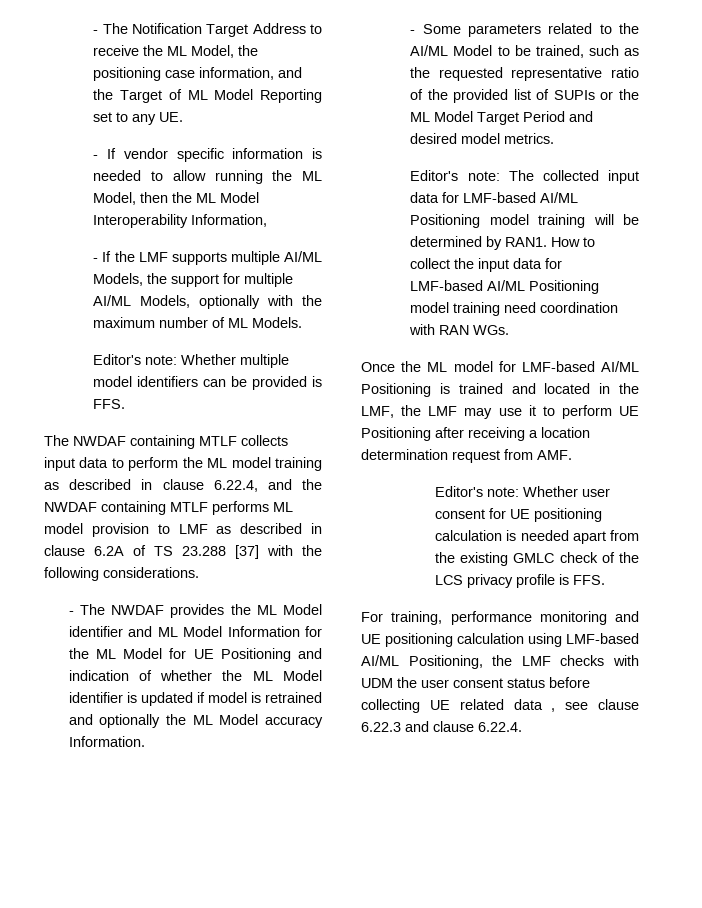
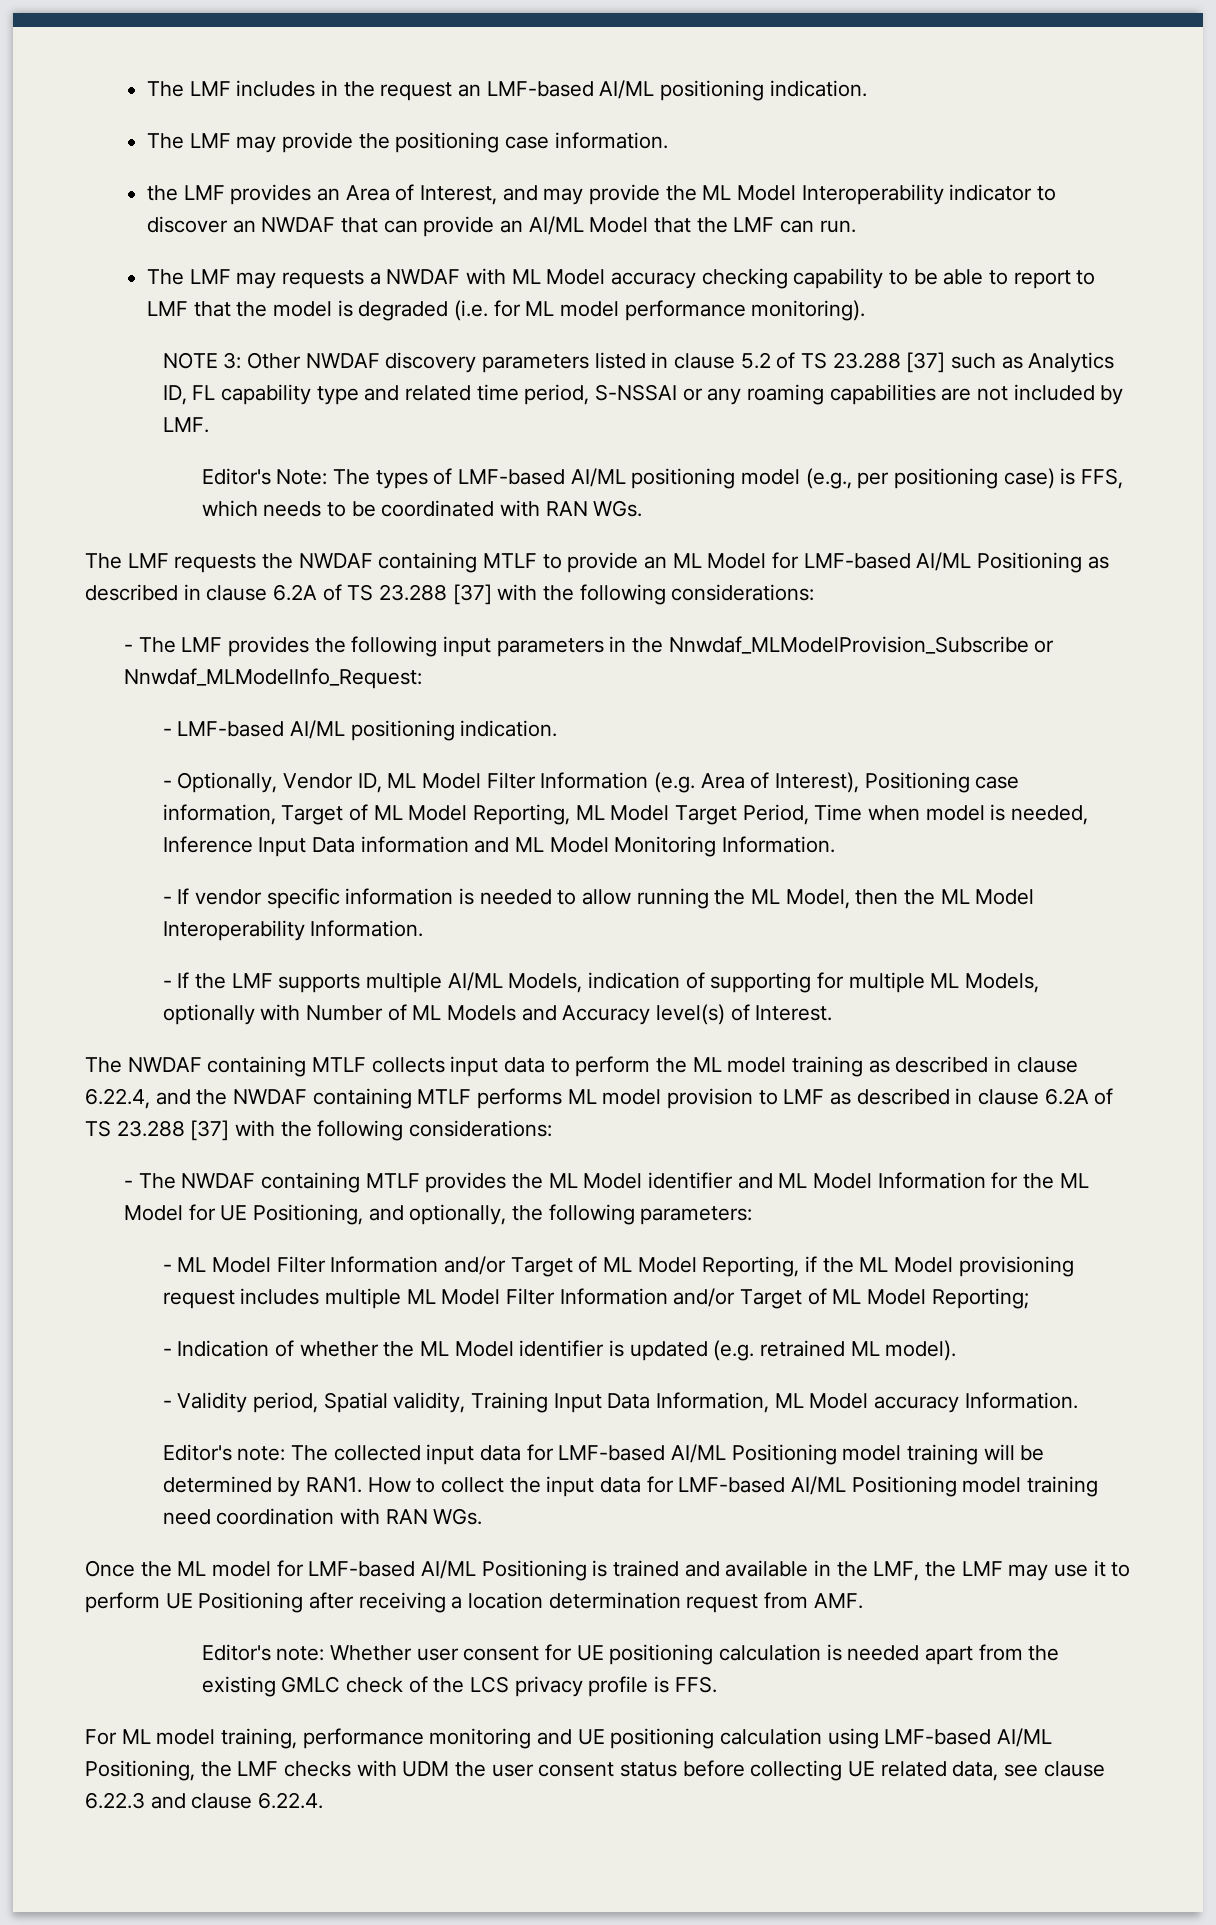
- - The Notification Target Address to receive the ML Model, the positioning case information, and the Target of ML Model Reporting set to any UE.
+ The LMF includes in the request an LMF-based AI/ML positioning indication.
+ The LMF may provide the positioning case information.
+ the LMF provides an Area of Interest, and may provide the ML Model Interoperability indicator to discover an NWDAF that can provide an AI/ML Model that the LMF can run.
+ The LMF may requests a NWDAF with ML Model accuracy checking capability to be able to report to LMF that the model is degraded (i.e. for ML model performance monitoring).
+ NOTE 3: Other NWDAF discovery parameters listed in clause 5.2 of TS 23.288 [37] such as Analytics ID, FL capability type and related time period, S-NSSAI or any roaming capabilities are not included by LMF.
+ Editor's Note: The types of LMF-based AI/ML positioning model (e.g., per positioning case) is FFS, which needs to be coordinated with RAN WGs.
+ The LMF requests the NWDAF containing MTLF to provide an ML Model for LMF-based AI/ML Positioning as described in clause 6.2A of TS 23.288 [37] with the following considerations:
+ - The LMF provides the following input parameters in the Nnwdaf_MLModelProvision_Subscribe or Nnwdaf_MLModelInfo_Request:
+ - LMF-based AI/ML positioning indication.
+ - Optionally, Vendor ID, ML Model Filter Information (e.g. Area of Interest), Positioning case information, Target of ML Model Reporting, ML Model Target Period, Time when model is needed, Inference Input Data information and ML Model Monitoring Information.
- - If vendor specific information is needed to allow running the ML Model, then the ML Model Interoperability Information,
+ - If vendor specific information is needed to allow running the ML Model, then the ML Model Interoperability Information.
- - If the LMF supports multiple AI/ML Models, the support for multiple AI/ML Models, optionally with the maximum number of ML Models.
- Editor's note: Whether multiple model identifiers can be provided is FFS.
+ - If the LMF supports multiple AI/ML Models, indication of supporting for multiple ML Models, optionally with Number of ML Models and Accuracy level(s) of Interest.
- The NWDAF containing MTLF collects input data to perform the ML model training as described in clause 6.22.4, and the NWDAF containing MTLF performs ML model provision to LMF as described in clause 6.2A of TS 23.288 [37] with the following considerations.
+ The NWDAF containing MTLF collects input data to perform the ML model training as described in clause 6.22.4, and the NWDAF containing MTLF performs ML model provision to LMF as described in clause 6.2A of TS 23.288 [37] with the following considerations:
- - The NWDAF provides the ML Model identifier and ML Model Information for the ML Model for UE Positioning and indication of whether the ML Model identifier is updated if model is retrained and optionally the ML Model accuracy Information.
- - Some parameters related to the AI/ML Model to be trained, such as the requested representative ratio of the provided list of SUPIs or the ML Model Target Period and desired model metrics.
+ - The NWDAF containing MTLF provides the ML Model identifier and ML Model Information for the ML Model for UE Positioning, and optionally, the following parameters:
+ - ML Model Filter Information and/or Target of ML Model Reporting, if the ML Model provisioning request includes multiple ML Model Filter Information and/or Target of ML Model Reporting;
+ - Indication of whether the ML Model identifier is updated (e.g. retrained ML model).
+ - Validity period, Spatial validity, Training Input Data Information, ML Model accuracy Information.
- Once the ML model for LMF-based AI/ML Positioning is trained and located in the LMF, the LMF may use it to perform UE Positioning after receiving a location determination request from AMF.
+ Once the ML model for LMF-based AI/ML Positioning is trained and available in the LMF, the LMF may use it to perform UE Positioning after receiving a location determination request from AMF.
- For training, performance monitoring and UE positioning calculation using LMF-based AI/ML Positioning, the LMF checks with UDM the user consent status before collecting UE related data , see clause 6.22.3 and clause 6.22.4.
+ For ML model training, performance monitoring and UE positioning calculation using LMF-based AI/ML Positioning, the LMF checks with UDM the user consent status before collecting UE related data, see clause 6.22.3 and clause 6.22.4.

